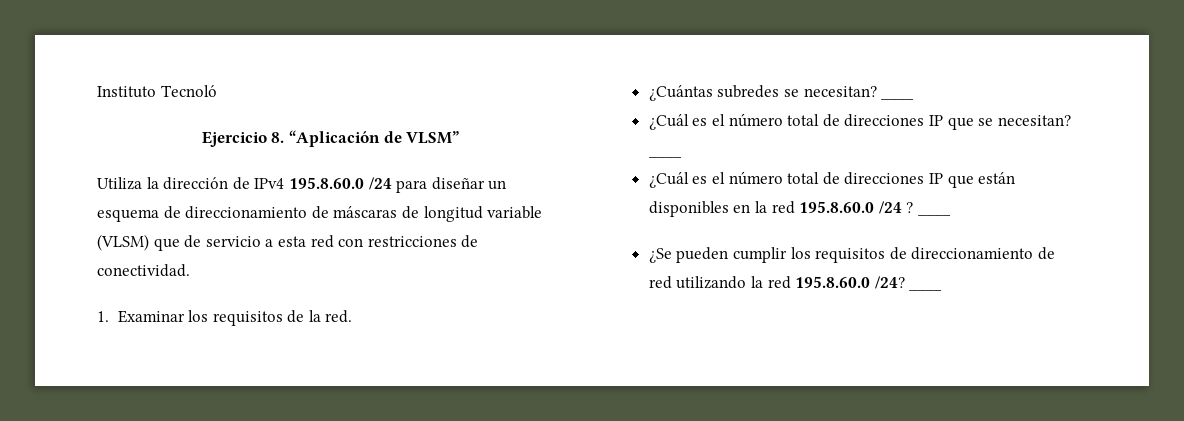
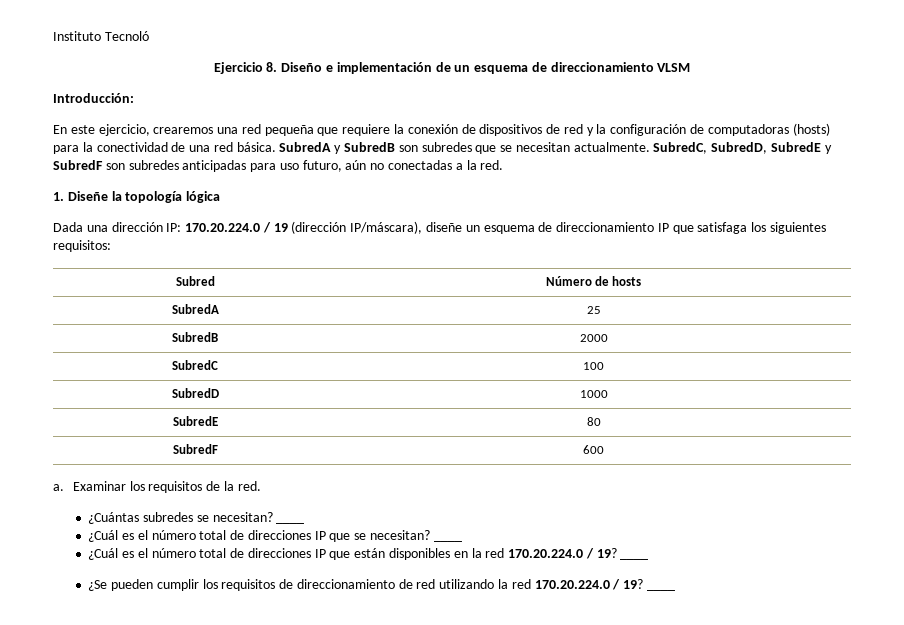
- Ejercicio 8. “Aplicación de VLSM”
- Utiliza la dirección de IPv4 195.8.60.0 /24 para diseñar un esquema de direccionamiento de máscaras de longitud variable (VLSM) que de servicio a esta red con restricciones de conectividad.
- 1. Examinar los requisitos de la red.
+ Ejercicio 8. Diseño e implementación de un esquema de direccionamiento VLSM
+ Introducción:
+ En este ejercicio, crearemos una red pequeña que requiere la conexión de dispositivos de red y la configuración de computadoras (hosts) para la conectividad de una red básica. SubredA y SubredB son subredes que se necesitan actualmente. SubredC, SubredD, SubredE y SubredF son subredes anticipadas para uso futuro, aún no conectadas a la red.
+ 1. Diseñe la topología lógica
+ Dada una dirección IP: 170.20.224.0 / 19 (dirección IP/máscara), diseñe un esquema de direccionamiento IP que satisfaga los siguientes requisitos:
+ Subred | Número de hosts
+ SubredA | 25
+ SubredB | 2000
+ SubredC | 100
+ SubredD | 1000
+ SubredE | 80
+ SubredF | 600
+ a. Examinar los requisitos de la red.
- ¿Cuál es el número total de direcciones IP que están disponibles en la red 195.8.60.0 /24 ?
+ ¿Cuál es el número total de direcciones IP que están disponibles en la red 170.20.224.0 / 19?
- ¿Se pueden cumplir los requisitos de direccionamiento de red utilizando la red 195.8.60.0 /24?
+ ¿Se pueden cumplir los requisitos de direccionamiento de red utilizando la red 170.20.224.0 / 19?

